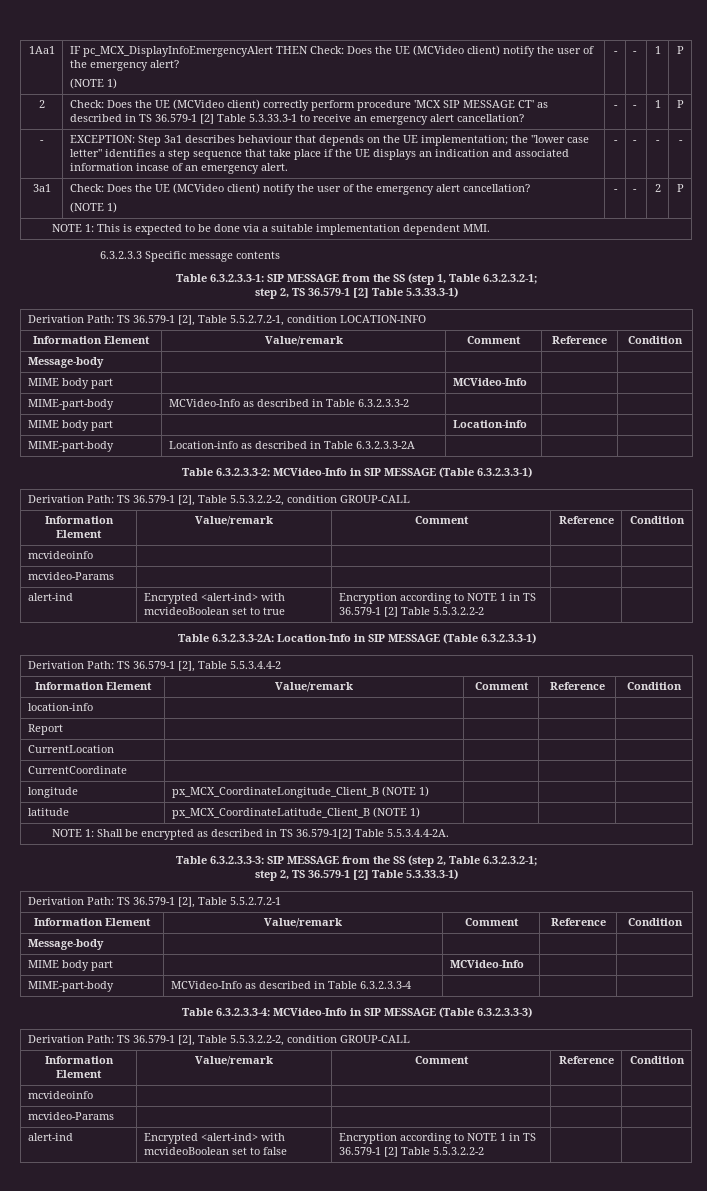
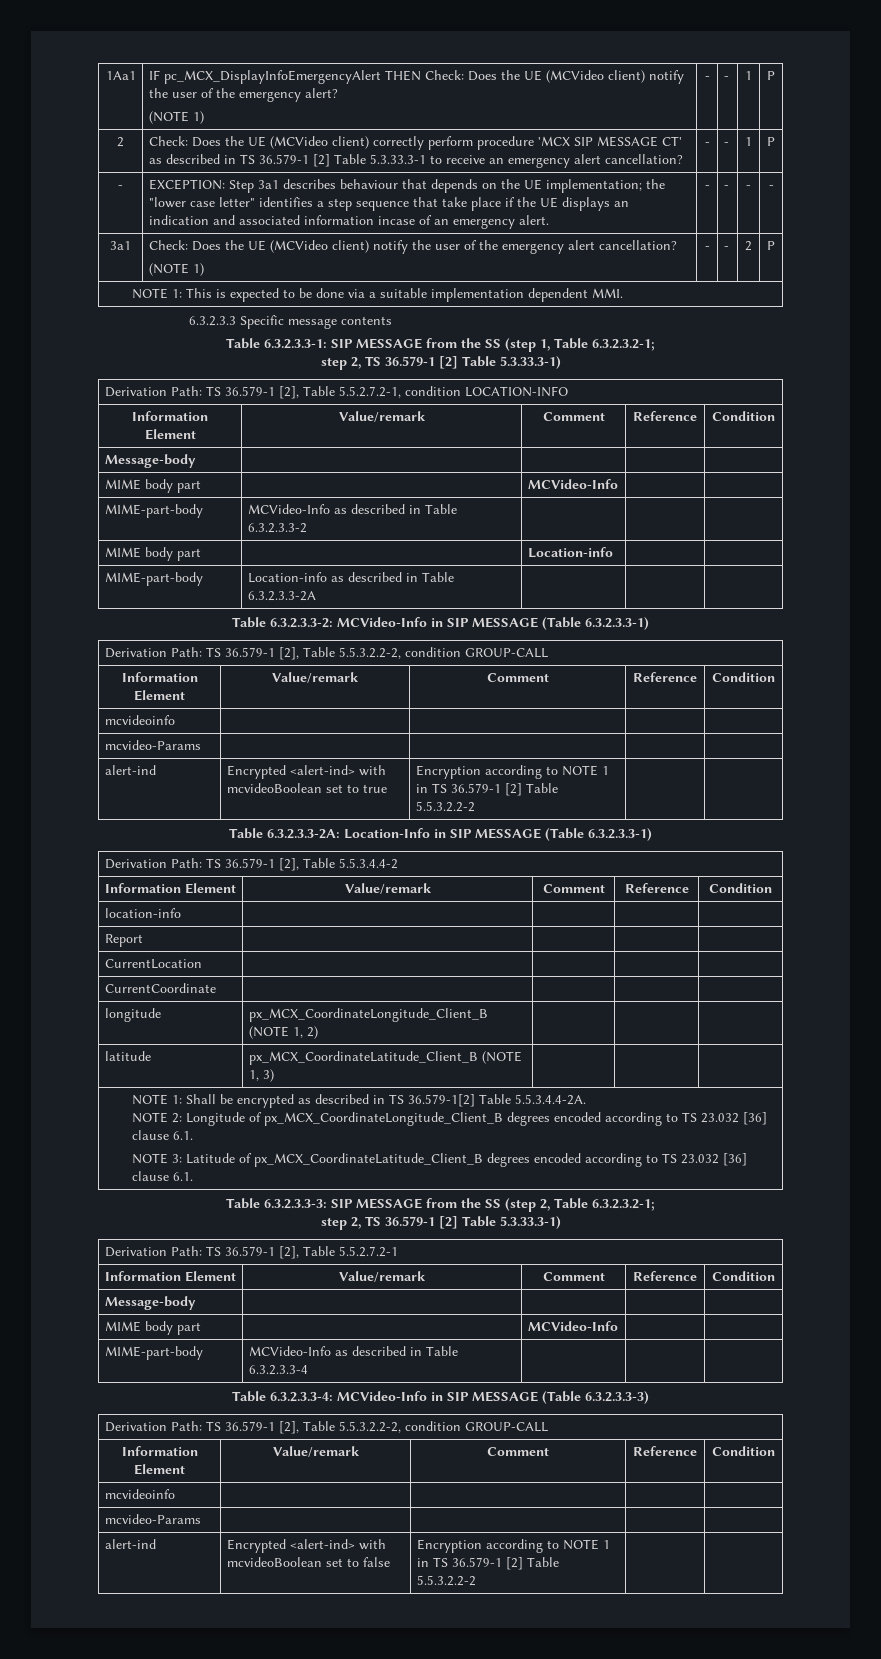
- longitude | px_MCX_CoordinateLongitude_Client_B (NOTE 1) | | |
+ longitude | px_MCX_CoordinateLongitude_Client_B (NOTE 1, 2) | | |
- latitude | px_MCX_CoordinateLatitude_Client_B (NOTE 1) | | |
+ latitude | px_MCX_CoordinateLatitude_Client_B (NOTE 1, 3) | | |
  NOTE 1: Shall be encrypted as described in TS 36.579-1[2] Table 5.5.3.4.4-2A.
+ NOTE 2: Longitude of px_MCX_CoordinateLongitude_Client_B degrees encoded according to TS 23.032 [36] clause 6.1.
+ NOTE 3: Latitude of px_MCX_CoordinateLatitude_Client_B degrees encoded according to TS 23.032 [36] clause 6.1.

